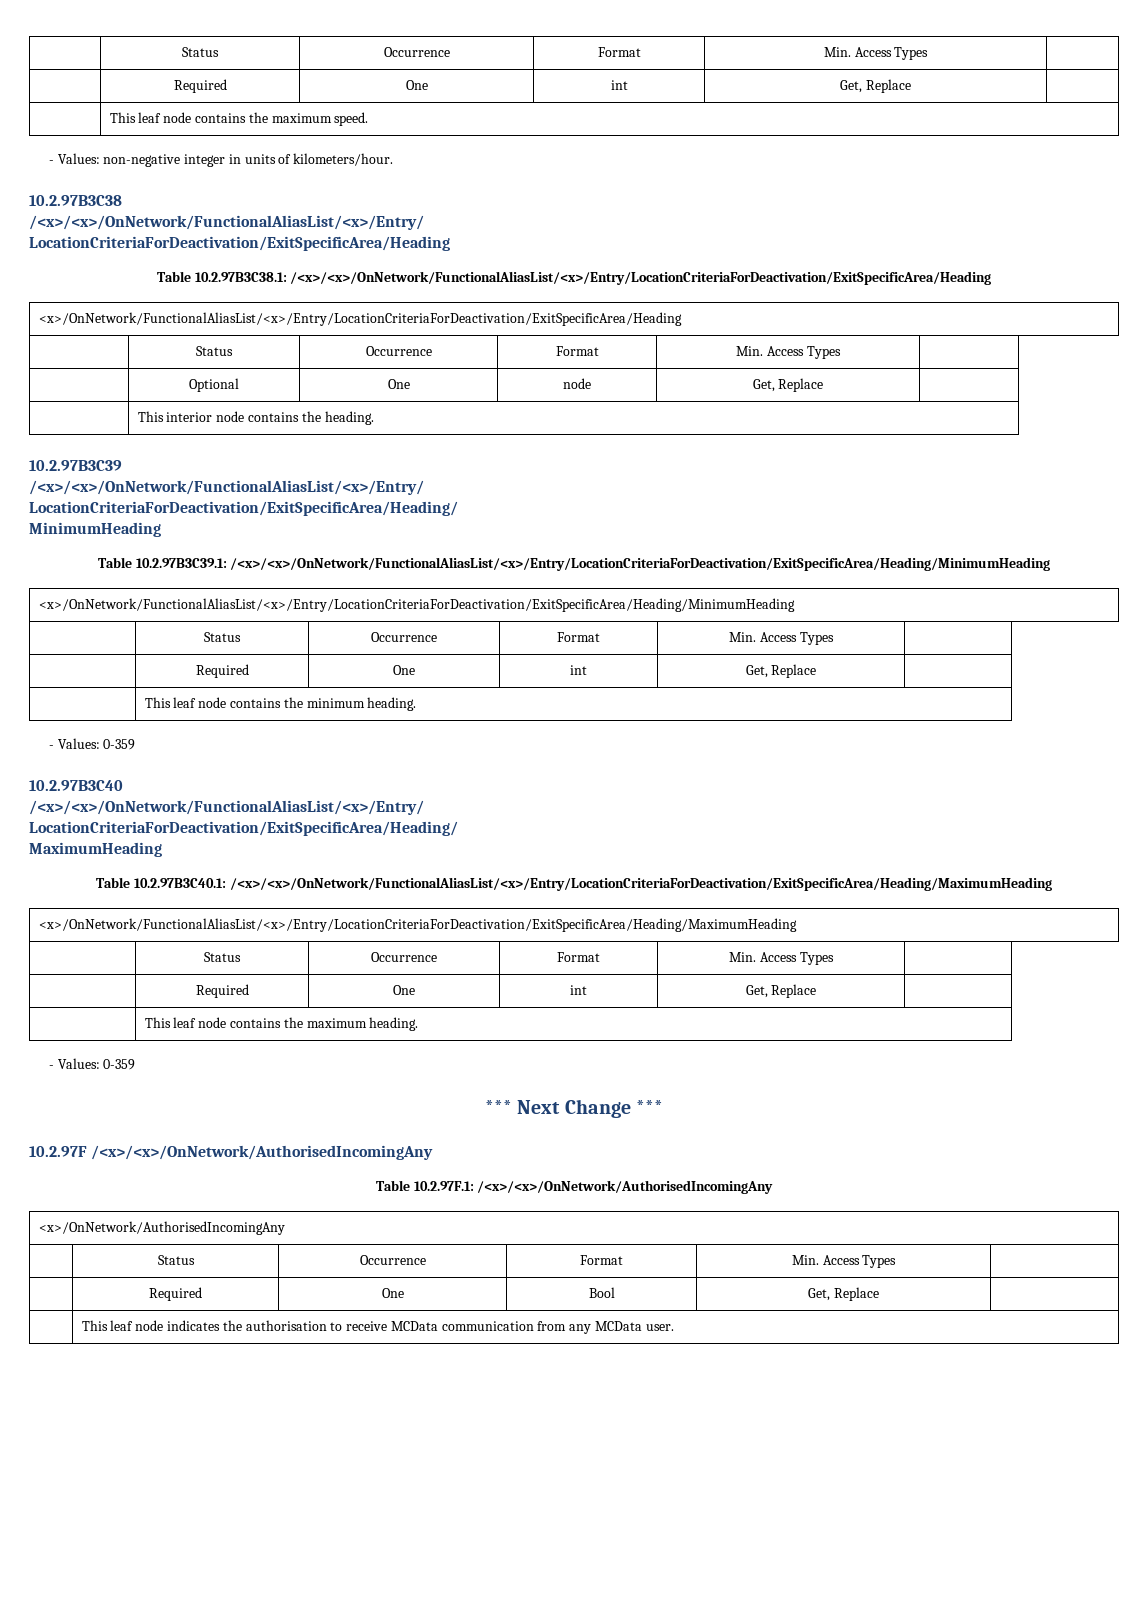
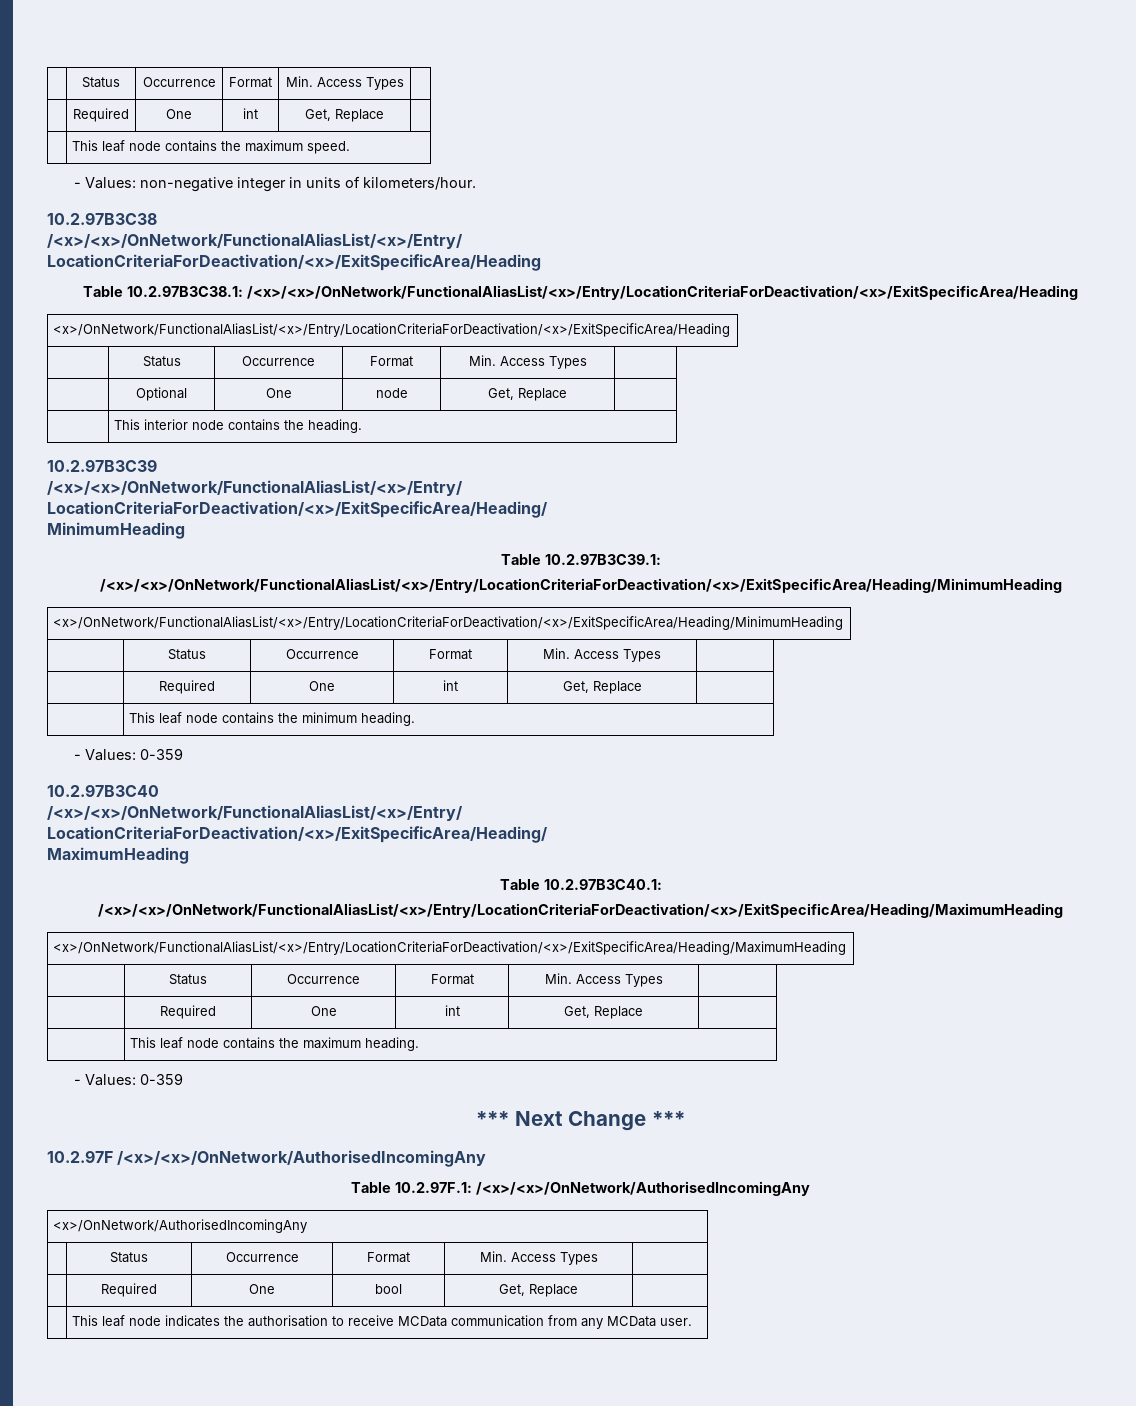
- LocationCriteriaForDeactivation/ExitSpecificArea/Heading
+ LocationCriteriaForDeactivation/<x>/ExitSpecificArea/Heading
- Table 10.2.97B3C38.1: /<x>/<x>/OnNetwork/FunctionalAliasList/<x>/Entry/LocationCriteriaForDeactivation/ExitSpecificArea/Heading
- <x>/OnNetwork/FunctionalAliasList/<x>/Entry/LocationCriteriaForDeactivation/ExitSpecificArea/Heading
+ Table 10.2.97B3C38.1: /<x>/<x>/OnNetwork/FunctionalAliasList/<x>/Entry/LocationCriteriaForDeactivation/<x>/ExitSpecificArea/Heading
+ <x>/OnNetwork/FunctionalAliasList/<x>/Entry/LocationCriteriaForDeactivation/<x>/ExitSpecificArea/Heading
  10.2.97B3C39
  /<x>/<x>/OnNetwork/FunctionalAliasList/<x>/Entry/
- LocationCriteriaForDeactivation/ExitSpecificArea/Heading/
+ LocationCriteriaForDeactivation/<x>/ExitSpecificArea/Heading/
- Table 10.2.97B3C39.1: /<x>/<x>/OnNetwork/FunctionalAliasList/<x>/Entry/LocationCriteriaForDeactivation/ExitSpecificArea/Heading/MinimumHeading
- <x>/OnNetwork/FunctionalAliasList/<x>/Entry/LocationCriteriaForDeactivation/ExitSpecificArea/Heading/MinimumHeading
+ Table 10.2.97B3C39.1: /<x>/<x>/OnNetwork/FunctionalAliasList/<x>/Entry/LocationCriteriaForDeactivation/<x>/ExitSpecificArea/Heading/MinimumHeading
+ <x>/OnNetwork/FunctionalAliasList/<x>/Entry/LocationCriteriaForDeactivation/<x>/ExitSpecificArea/Heading/MinimumHeading
  10.2.97B3C40
  /<x>/<x>/OnNetwork/FunctionalAliasList/<x>/Entry/
- LocationCriteriaForDeactivation/ExitSpecificArea/Heading/
+ LocationCriteriaForDeactivation/<x>/ExitSpecificArea/Heading/
- Table 10.2.97B3C40.1: /<x>/<x>/OnNetwork/FunctionalAliasList/<x>/Entry/LocationCriteriaForDeactivation/ExitSpecificArea/Heading/MaximumHeading
- <x>/OnNetwork/FunctionalAliasList/<x>/Entry/LocationCriteriaForDeactivation/ExitSpecificArea/Heading/MaximumHeading
+ Table 10.2.97B3C40.1: /<x>/<x>/OnNetwork/FunctionalAliasList/<x>/Entry/LocationCriteriaForDeactivation/<x>/ExitSpecificArea/Heading/MaximumHeading
+ <x>/OnNetwork/FunctionalAliasList/<x>/Entry/LocationCriteriaForDeactivation/<x>/ExitSpecificArea/Heading/MaximumHeading
- | Required | One | Bool | Get, Replace |
+ | Required | One | bool | Get, Replace |

